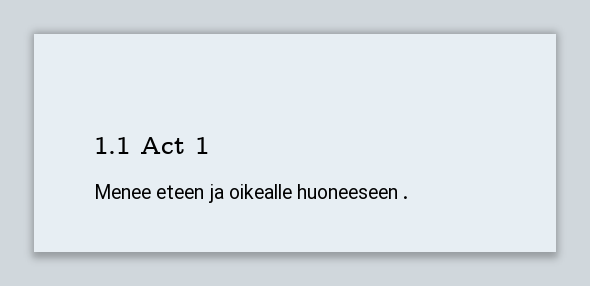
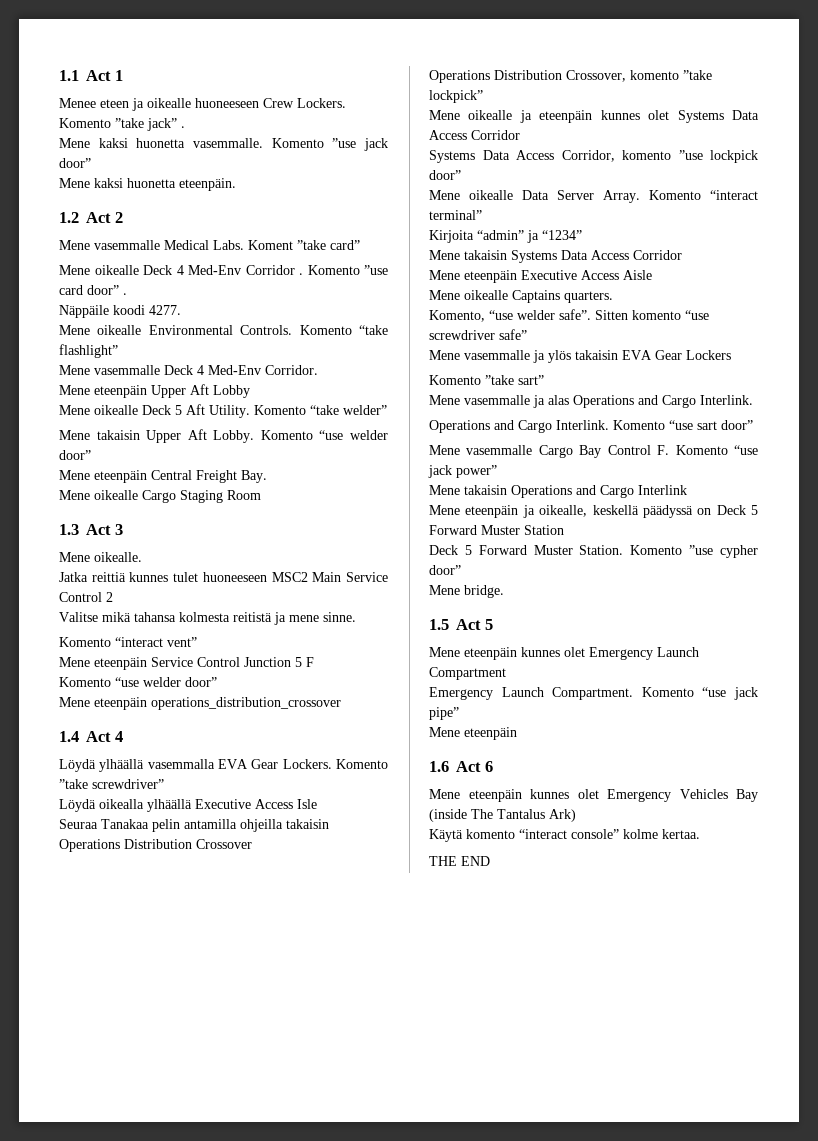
- Menee eteen ja oikealle huoneeseen .
+ Menee eteen ja oikealle huoneeseen Crew Lockers. Komento ”take jack” .
+ Mene kaksi huonetta vasemmalle. Komento ”use jack door”
+ Mene kaksi huonetta eteenpäin.
+ 1.2 Act 2
+ Mene vasemmalle Medical Labs. Koment ”take card”
+ Mene oikealle Deck 4 Med-Env Corridor . Komento ”use card door” .
+ Näppäile koodi 4277.
+ Mene oikealle Environmental Controls. Komento “take flashlight”
+ Mene vasemmalle Deck 4 Med-Env Corridor.
+ Mene eteenpäin Upper Aft Lobby
+ Mene oikealle Deck 5 Aft Utility. Komento “take welder”
+ Mene takaisin Upper Aft Lobby. Komento “use welder door”
+ Mene eteenpäin Central Freight Bay.
+ Mene oikealle Cargo Staging Room
+ 1.3 Act 3
+ Mene oikealle.
+ Jatka reittiä kunnes tulet huoneeseen MSC2 Main Service Control 2
+ Valitse mikä tahansa kolmesta reitistä ja mene sinne.
+ Komento “interact vent”
+ Mene eteenpäin Service Control Junction 5 F
+ Komento “use welder door”
+ Mene eteenpäin operations_distribution_crossover
+ 1.4 Act 4
+ Löydä ylhäällä vasemmalla EVA Gear Lockers. Komento ”take screwdriver”
+ Löydä oikealla ylhäällä Executive Access Isle
+ Seuraa Tanakaa pelin antamilla ohjeilla takaisin Operations Distribution Crossover
+ Operations Distribution Crossover, komento ”take lockpick”
+ Mene oikealle ja eteenpäin kunnes olet Systems Data Access Corridor
+ Systems Data Access Corridor, komento ”use lockpick door”
+ Mene oikealle Data Server Array. Komento “interact terminal”
+ Kirjoita “admin” ja “1234”
+ Mene takaisin Systems Data Access Corridor
+ Mene eteenpäin Executive Access Aisle
+ Mene oikealle Captains quarters.
+ Komento, “use welder safe”. Sitten komento “use screwdriver safe”
+ Mene vasemmalle ja ylös takaisin EVA Gear Lockers
+ Komento ”take sart”
+ Mene vasemmalle ja alas Operations and Cargo Interlink.
+ Operations and Cargo Interlink. Komento “use sart door”
+ Mene vasemmalle Cargo Bay Control F. Komento “use jack power”
+ Mene takaisin Operations and Cargo Interlink
+ Mene eteenpäin ja oikealle, keskellä päädyssä on Deck 5 Forward Muster Station
+ Deck 5 Forward Muster Station. Komento ”use cypher door”
+ Mene bridge.
+ 1.5 Act 5
+ Mene eteenpäin kunnes olet Emergency Launch Compartment
+ Emergency Launch Compartment. Komento “use jack pipe”
+ Mene eteenpäin
+ 1.6 Act 6
+ Mene eteenpäin kunnes olet Emergency Vehicles Bay (inside The Tantalus Ark)
+ Käytä komento “interact console” kolme kertaa.
+ THE END

